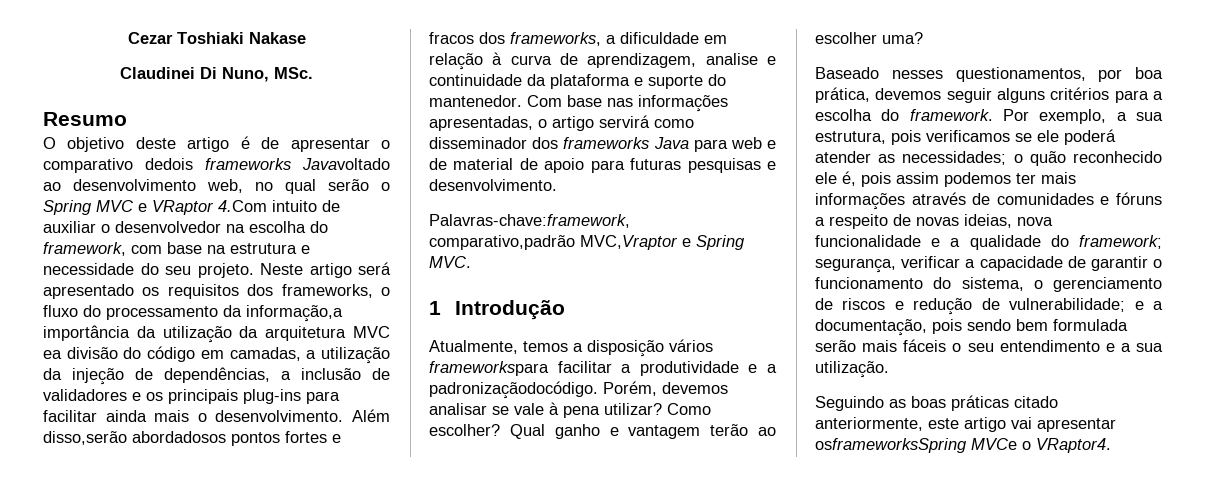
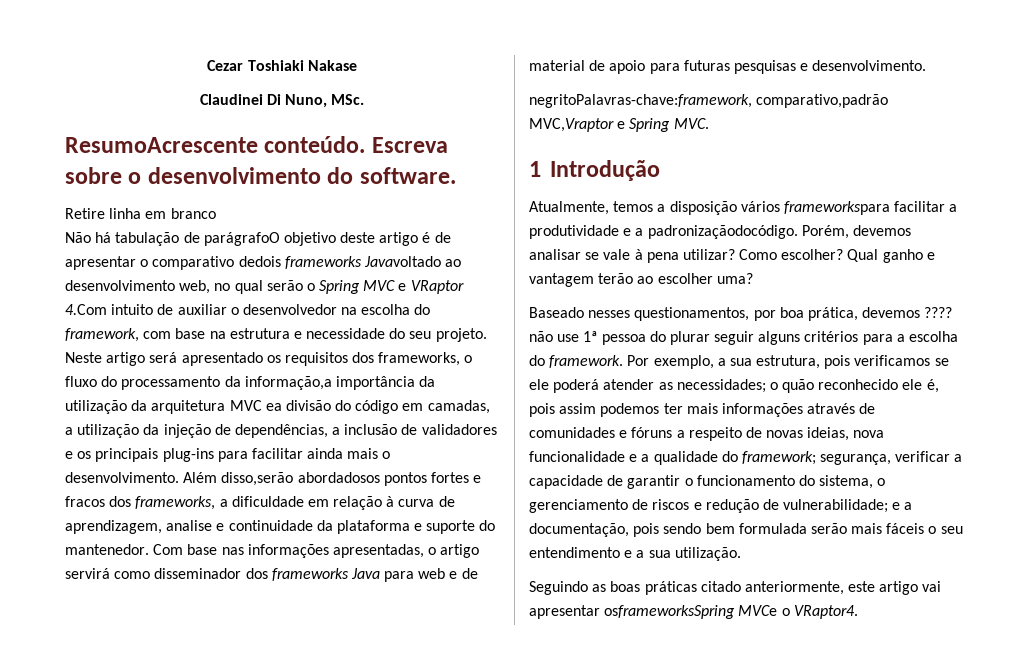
- Resumo
- O objetivo deste artigo é de apresentar o comparativo dedois frameworks Javavoltado ao desenvolvimento web, no qual serão o Spring MVC e VRaptor 4.Com intuito de auxiliar o desenvolvedor na escolha do framework, com base na estrutura e necessidade do seu projeto.
+ ResumoAcrescente conteúdo. Escreva sobre o desenvolvimento do software.
+ Retire linha em branco
+ Não há tabulação de parágrafoO objetivo deste artigo é de apresentar o comparativo dedois frameworks Javavoltado ao desenvolvimento web, no qual serão o Spring MVC e VRaptor 4.Com intuito de auxiliar o desenvolvedor na escolha do framework, com base na estrutura e necessidade do seu projeto.
- Palavras-chave:framework, comparativo,padrão MVC,Vraptor e Spring MVC.
+ negritoPalavras-chave:framework, comparativo,padrão MVC,Vraptor e Spring MVC.
- Baseado nesses questionamentos, por boa prática, devemos seguir alguns critérios para a escolha do framework.
+ Baseado nesses questionamentos, por boa prática, devemos ???? não use 1ª pessoa do plurar seguir alguns critérios para a escolha do framework.

